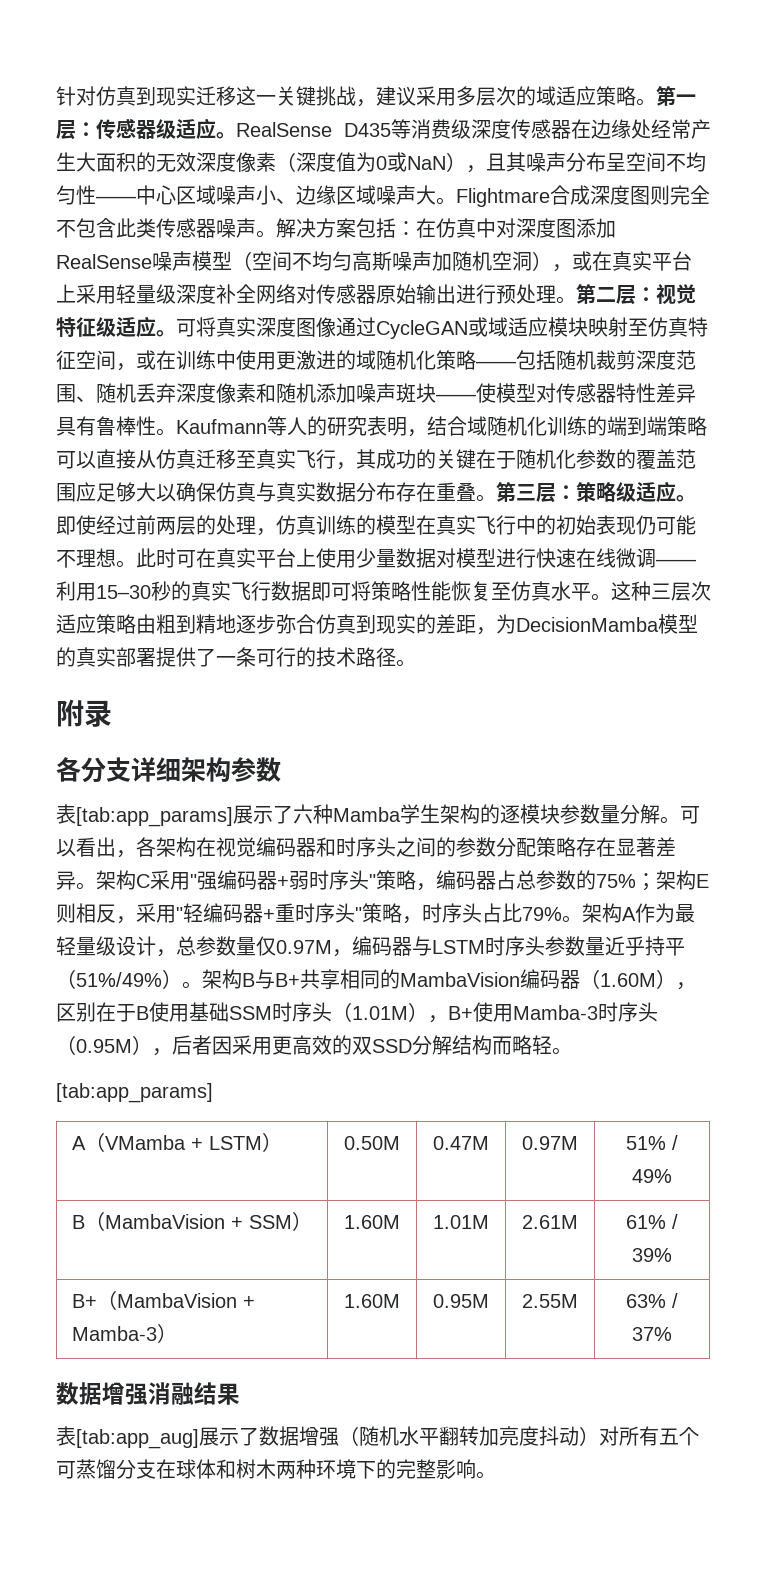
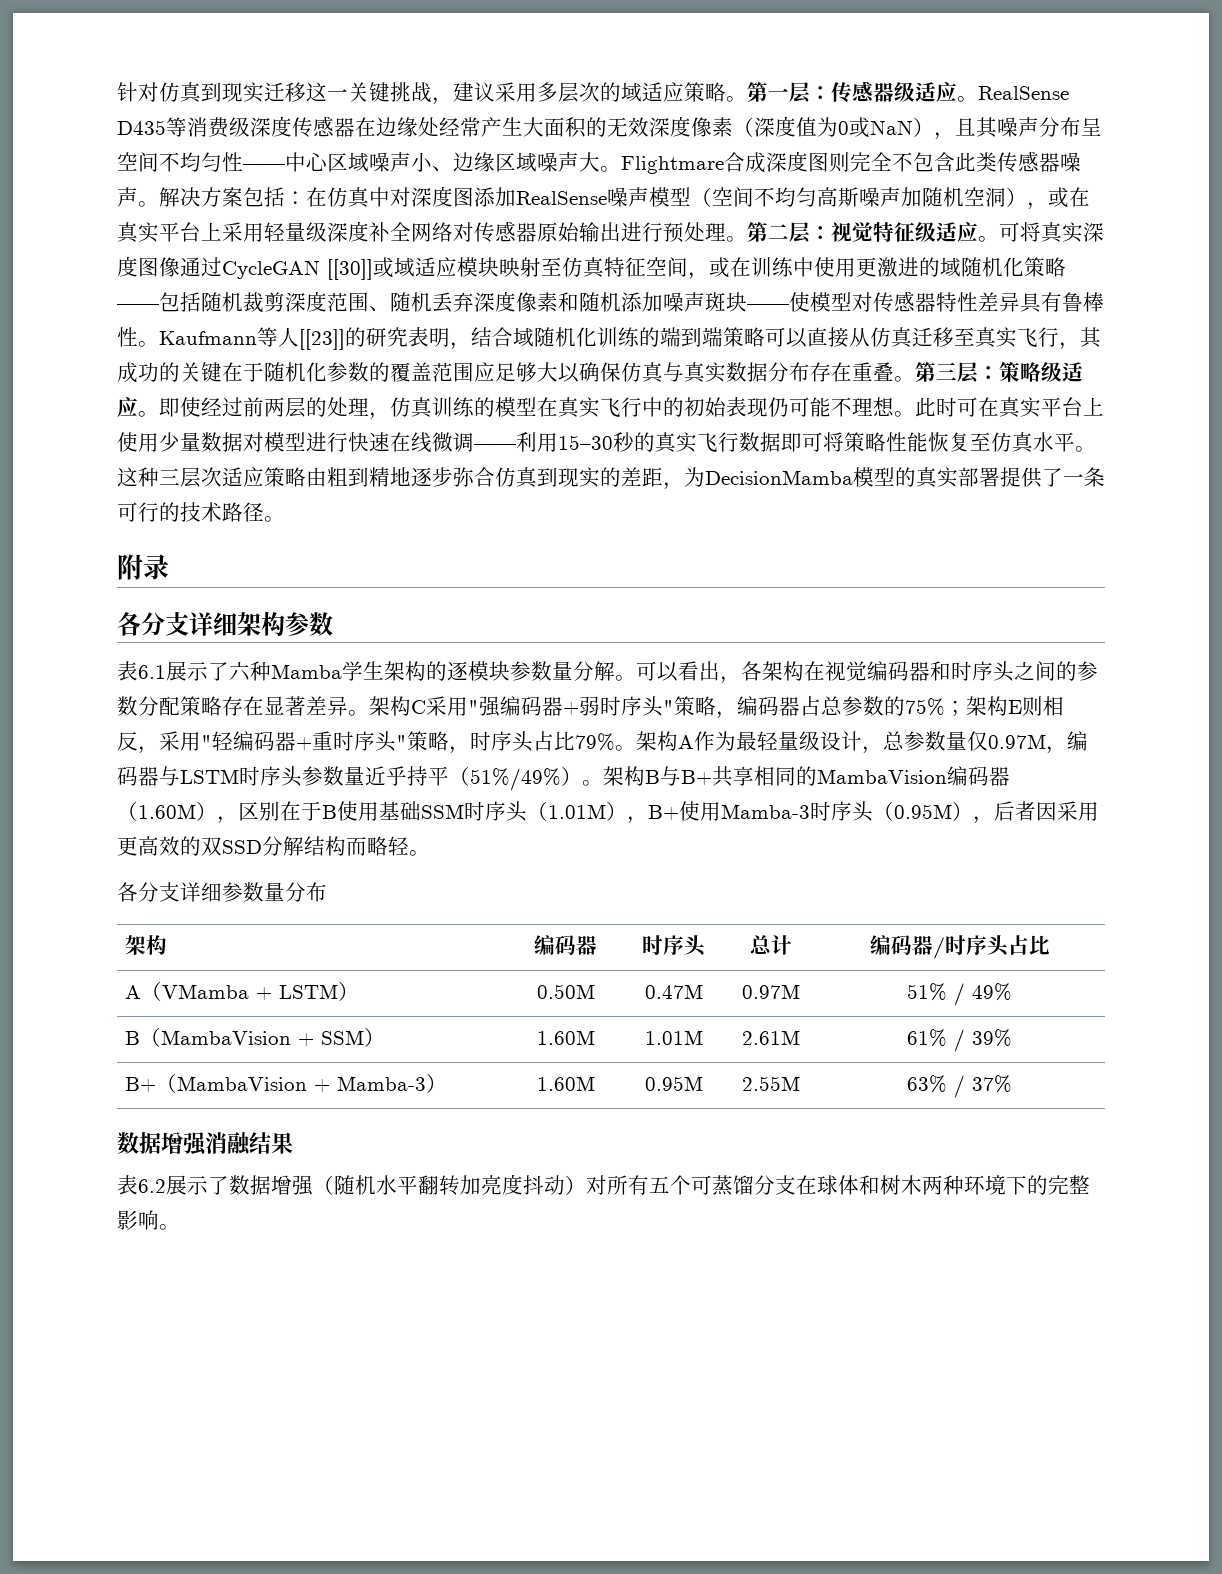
- 可将真实深度图像通过CycleGAN或域适应模块映射至仿真特征空间，或在训练中使用更激进的域随机化策略——包括随机裁剪深度范围、随机丢弃深度像素和随机添加噪声斑块——使模型对传感器特性差异具有鲁棒性。
+ 可将真实深度图像通过CycleGAN [[30]]或域适应模块映射至仿真特征空间，或在训练中使用更激进的域随机化策略——包括随机裁剪深度范围、随机丢弃深度像素和随机添加噪声斑块——使模型对传感器特性差异具有鲁棒性。
- Kaufmann等人的研究表明，结合域随机化训练的端到端策略可以直接从仿真迁移至真实飞行，其成功的关键在于随机化参数的覆盖范围应足够大以确保仿真与真实数据分布存在重叠。
+ Kaufmann等人[[23]]的研究表明，结合域随机化训练的端到端策略可以直接从仿真迁移至真实飞行，其成功的关键在于随机化参数的覆盖范围应足够大以确保仿真与真实数据分布存在重叠。
- 表[tab:app_params]展示了六种Mamba学生架构的逐模块参数量分解。
+ 表6.1展示了六种Mamba学生架构的逐模块参数量分解。
  架构B与B+共享相同的MambaVision编码器（1.60M），区别在于B使用基础SSM时序头（1.01M），B+使用Mamba-3时序头（0.95M），后者因采用更高效的双SSD分解结构而略轻。
- [tab:app_params]
+ 各分支详细参数量分布
+ 架构 | 编码器 | 时序头 | 总计 | 编码器/时序头占比
- 表[tab:app_aug]展示了数据增强（随机水平翻转加亮度抖动）对所有五个可蒸馏分支在球体和树木两种环境下的完整影响。
+ 表6.2展示了数据增强（随机水平翻转加亮度抖动）对所有五个可蒸馏分支在球体和树木两种环境下的完整影响。

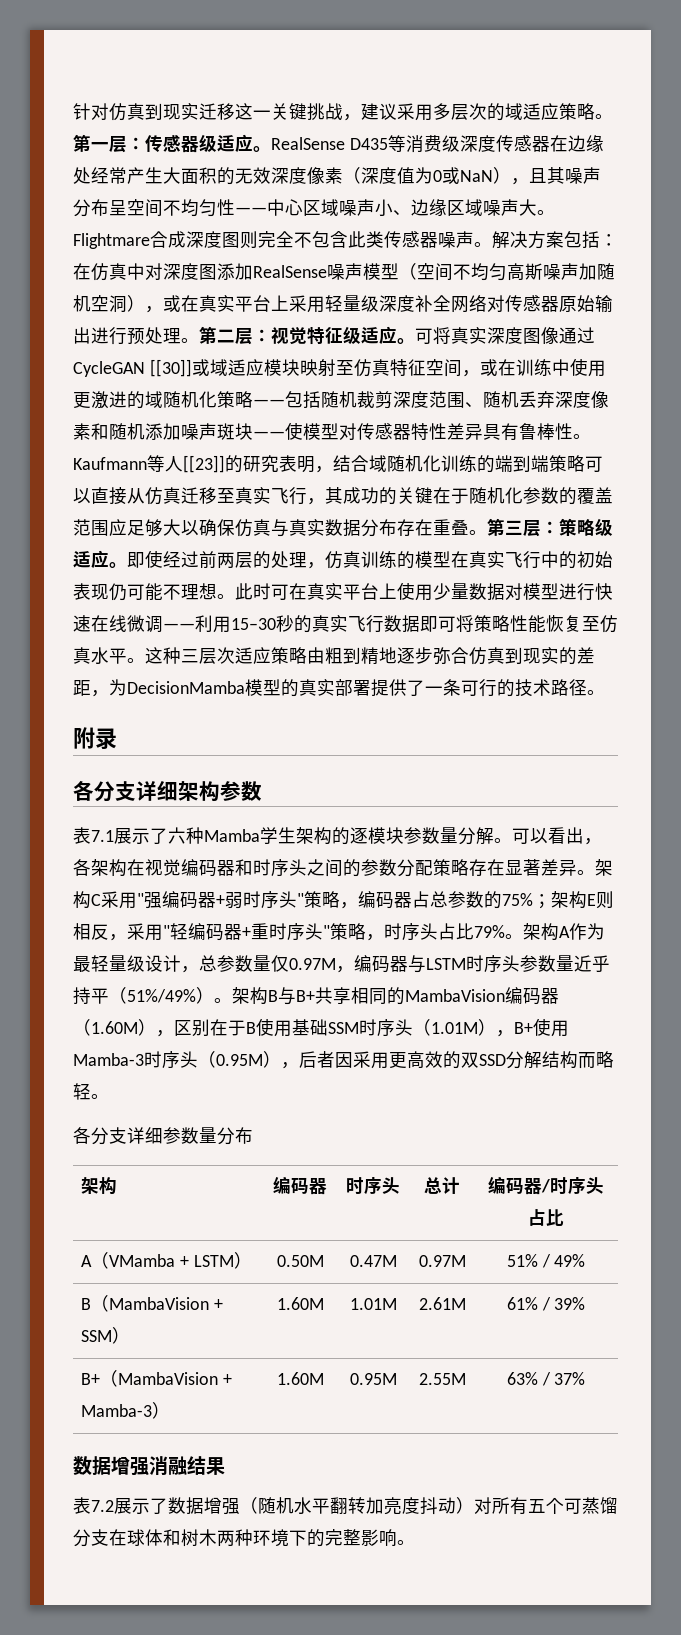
- 表6.1展示了六种Mamba学生架构的逐模块参数量分解。
+ 表7.1展示了六种Mamba学生架构的逐模块参数量分解。
- 表6.2展示了数据增强（随机水平翻转加亮度抖动）对所有五个可蒸馏分支在球体和树木两种环境下的完整影响。
+ 表7.2展示了数据增强（随机水平翻转加亮度抖动）对所有五个可蒸馏分支在球体和树木两种环境下的完整影响。

